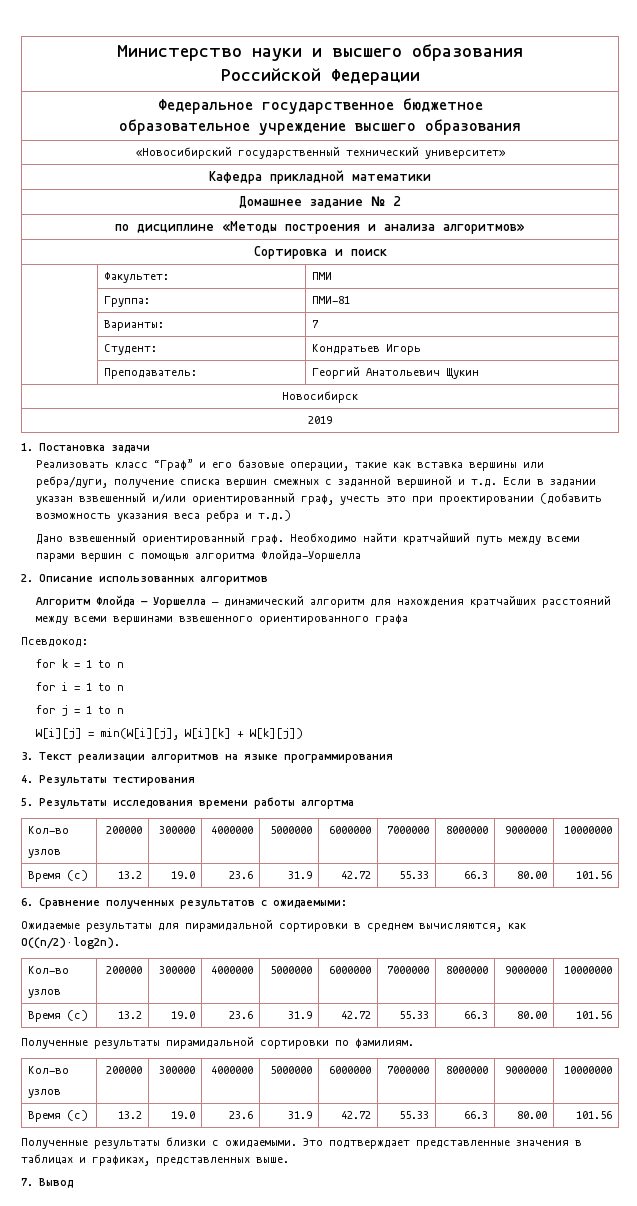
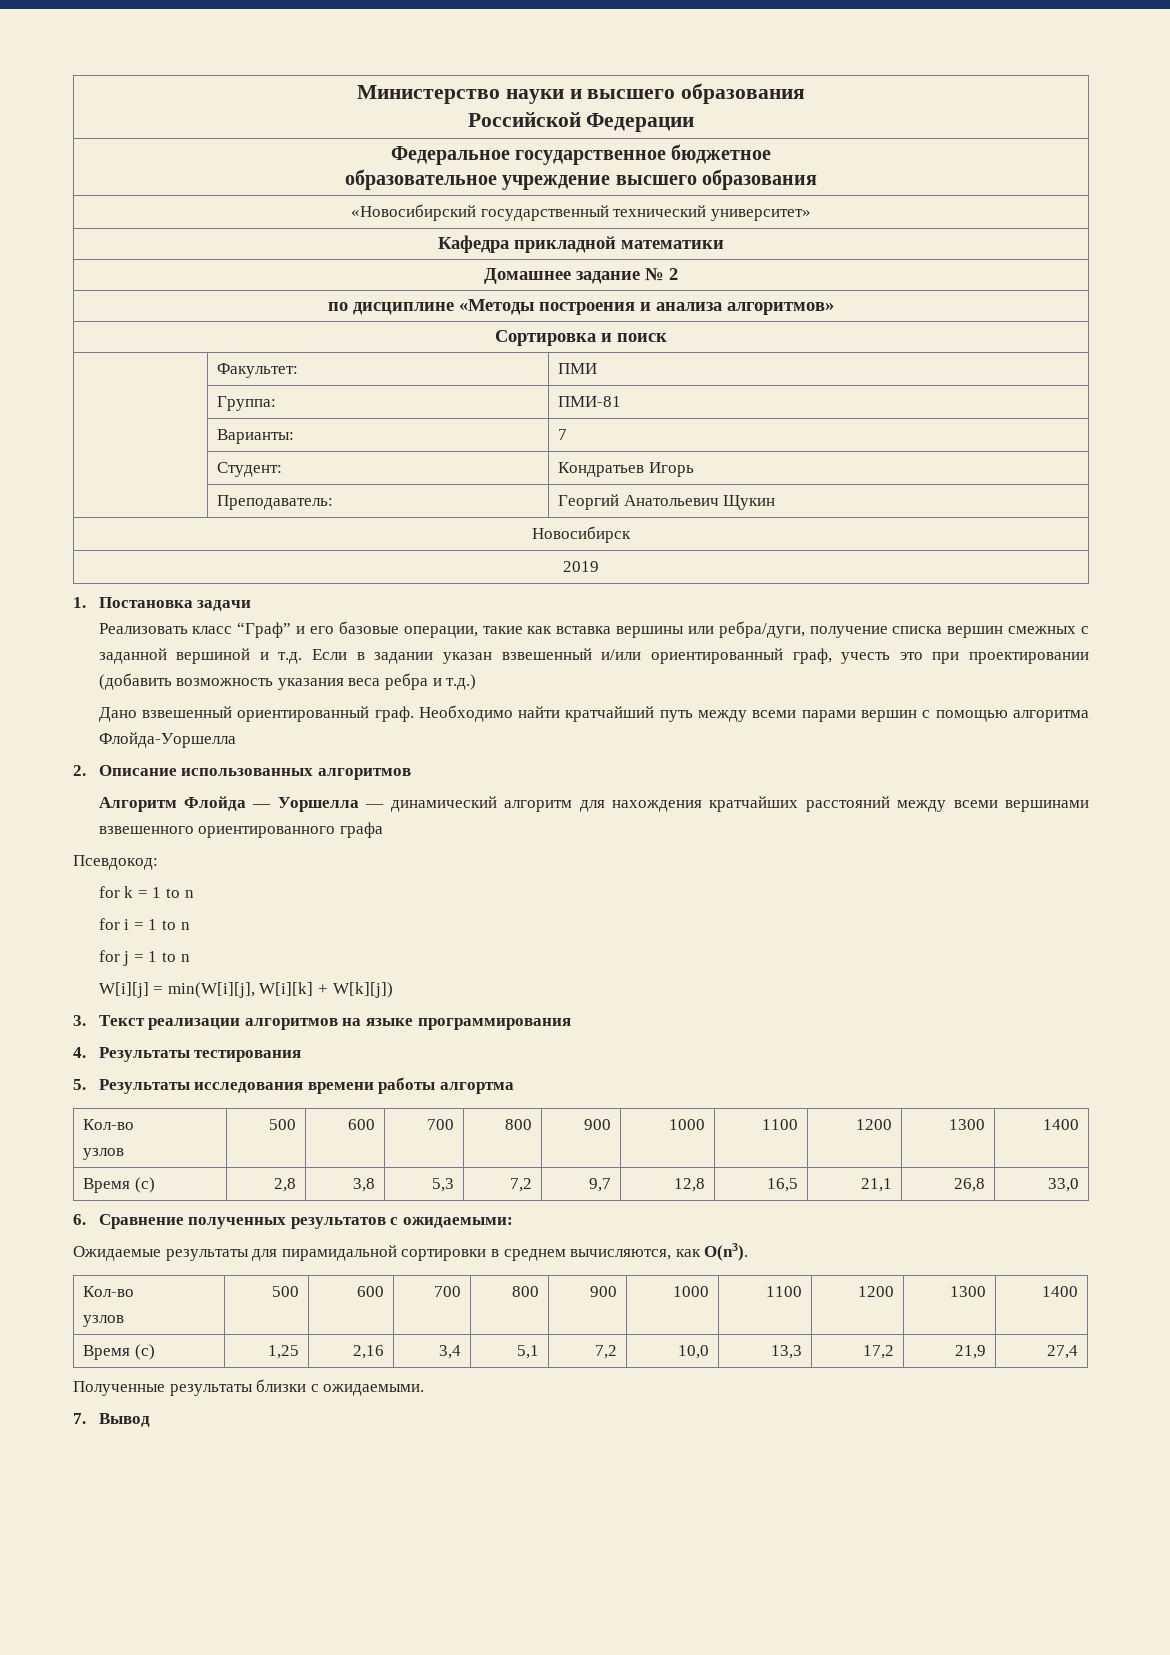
  5. Результаты исследования времени работы алгортма
  Кол-во
- узлов | 200000 | 300000 | 4000000 | 5000000 | 6000000 | 7000000 | 8000000 | 9000000 | 10000000
- Время (с) | 13.2 | 19.0 | 23.6 | 31.9 | 42.72 | 55.33 | 66.3 | 80.00 | 101.56
+ узлов | 500 | 600 | 700 | 800 | 900 | 1000 | 1100 | 1200 | 1300 | 1400
+ Время (с) | 2,8 | 3,8 | 5,3 | 7,2 | 9,7 | 12,8 | 16,5 | 21,1 | 26,8 | 33,0
- Ожидаемые результаты для пирамидальной сортировки в среднем вычисляются, как O((n/2)·log2n).
+ Ожидаемые результаты для пирамидальной сортировки в среднем вычисляются, как O(n3).
  Кол-во
- узлов | 200000 | 300000 | 4000000 | 5000000 | 6000000 | 7000000 | 8000000 | 9000000 | 10000000
- Время (с) | 13.2 | 19.0 | 23.6 | 31.9 | 42.72 | 55.33 | 66.3 | 80.00 | 101.56
- Полученные результаты пирамидальной сортировки по фамилиям.
- Кол-во
- узлов | 200000 | 300000 | 4000000 | 5000000 | 6000000 | 7000000 | 8000000 | 9000000 | 10000000
- Время (с) | 13.2 | 19.0 | 23.6 | 31.9 | 42.72 | 55.33 | 66.3 | 80.00 | 101.56
+ узлов | 500 | 600 | 700 | 800 | 900 | 1000 | 1100 | 1200 | 1300 | 1400
+ Время (с) | 1,25 | 2,16 | 3,4 | 5,1 | 7,2 | 10,0 | 13,3 | 17,2 | 21,9 | 27,4
- Это подтверждает представленные значения в таблицах и графиках, представленных выше.

